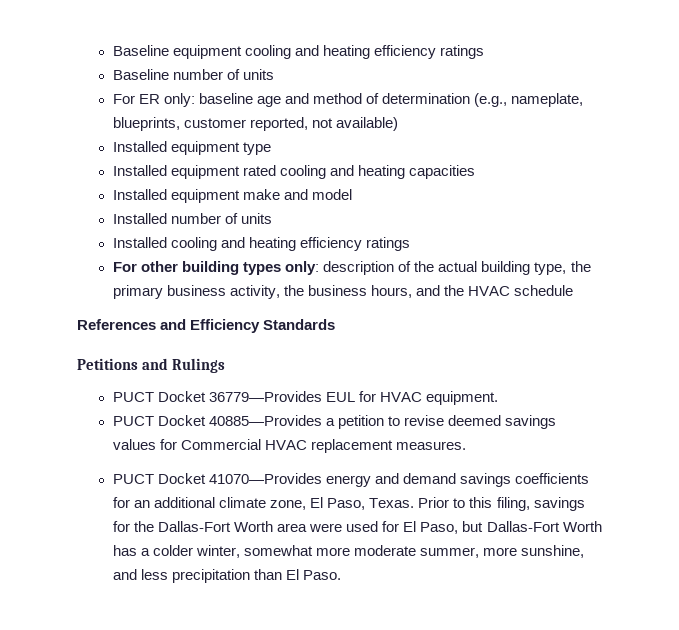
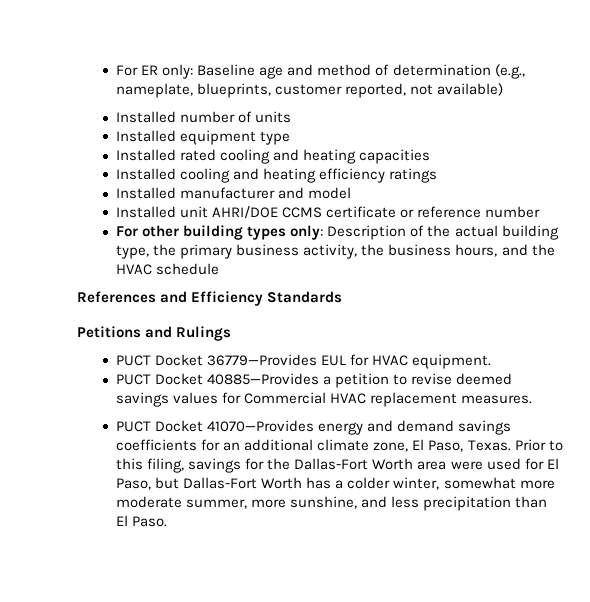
- Baseline equipment cooling and heating efficiency ratings
- Baseline number of units
- For ER only: baseline age and method of determination (e.g., nameplate, blueprints, customer reported, not available)
+ For ER only: Baseline age and method of determination (e.g., nameplate, blueprints, customer reported, not available)
+ Installed number of units
- Installed equipment rated cooling and heating capacities
+ Installed rated cooling and heating capacities
- Installed equipment make and model
- Installed number of units
+ Installed manufacturer and model
+ Installed unit AHRI/DOE CCMS certificate or reference number
- For other building types only: description of the actual building type, the primary business activity, the business hours, and the HVAC schedule
+ For other building types only: Description of the actual building type, the primary business activity, the business hours, and the HVAC schedule

